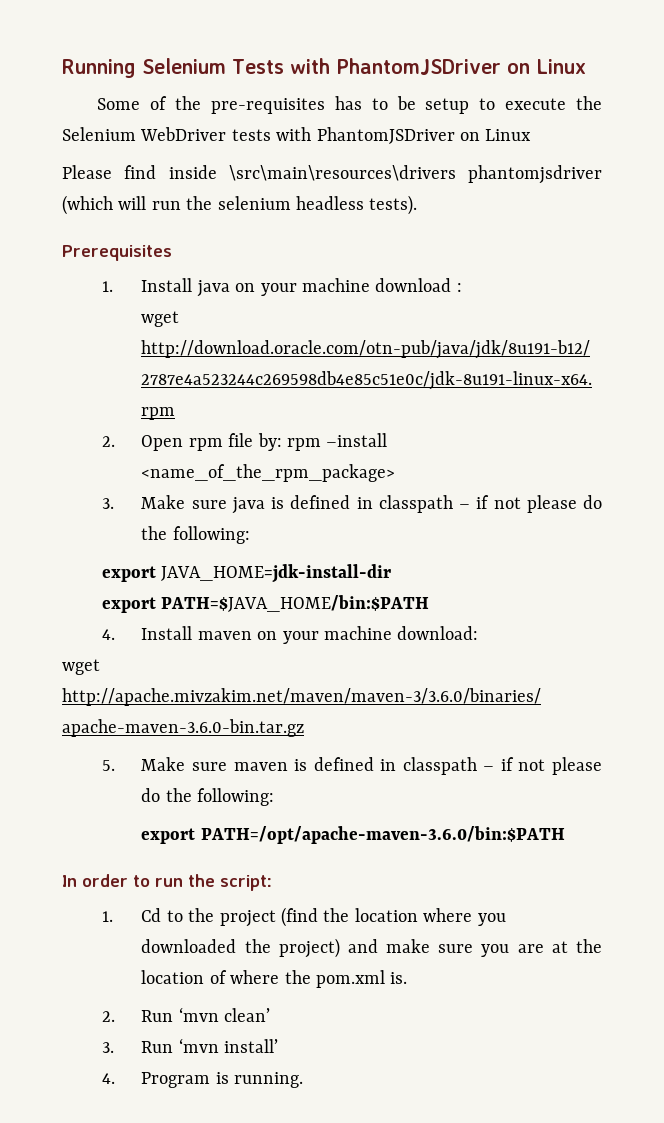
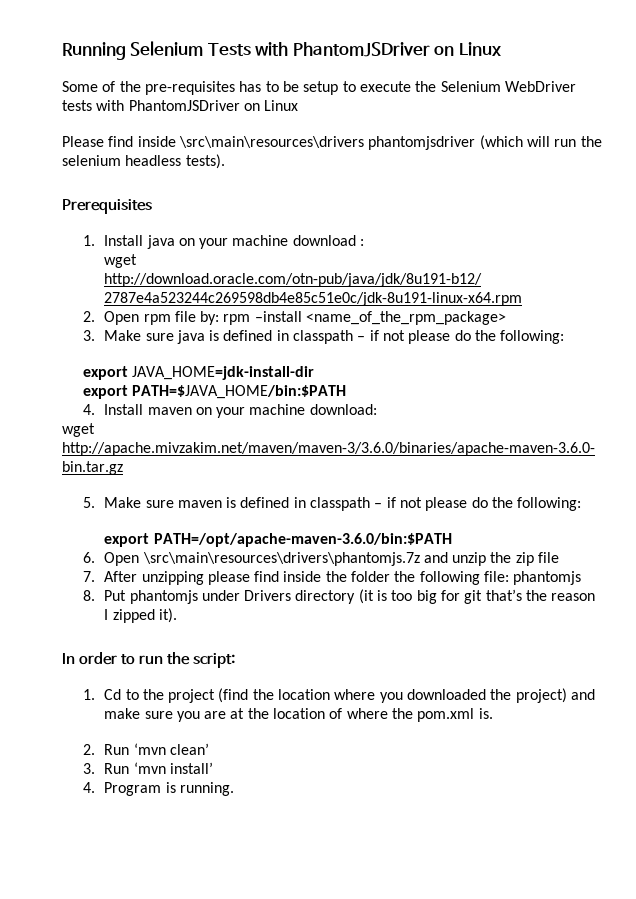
+ 6. Open \src\main\resources\drivers\phantomjs.7z and unzip the zip file
+ 7. After unzipping please find inside the folder the following file: phantomjs
+ 8. Put phantomjs under Drivers directory (it is too big for git that’s the reason I zipped it).

